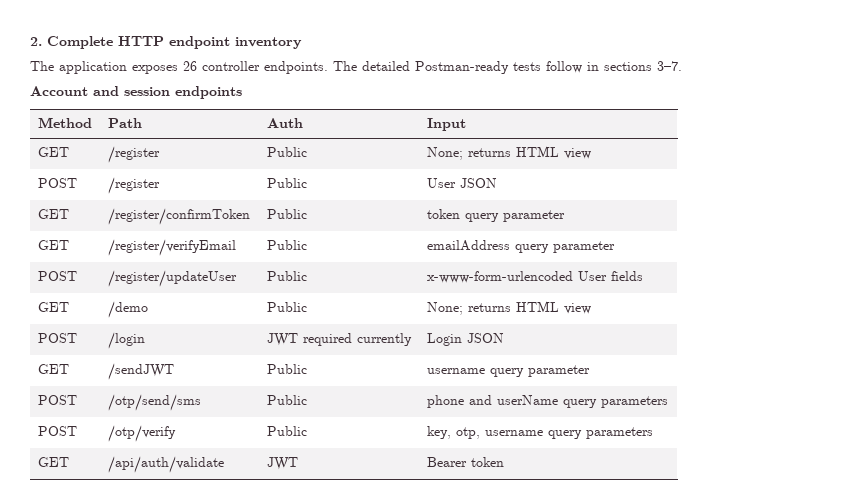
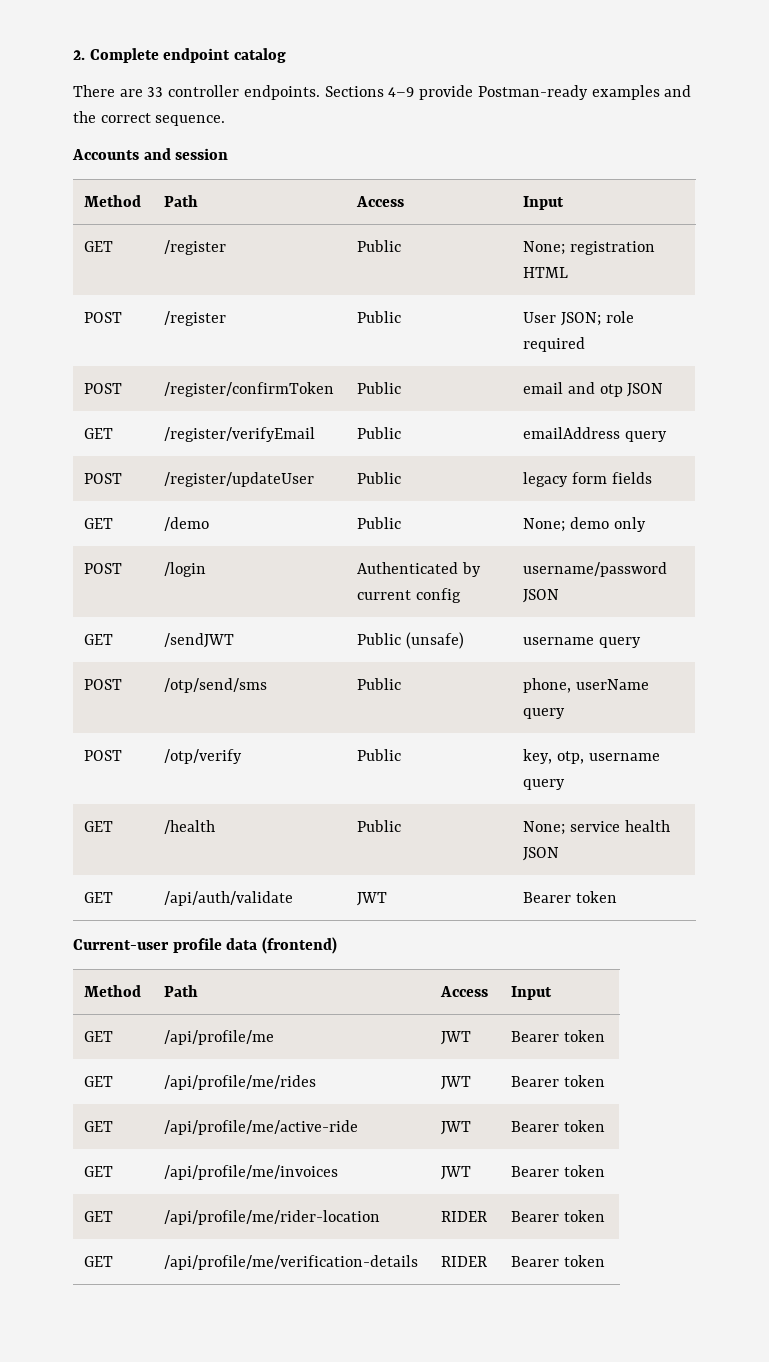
- 2. Complete HTTP endpoint inventory
- The application exposes 26 controller endpoints. The detailed Postman-ready tests follow in sections 3–7.
- Account and session endpoints
- Method | Path | Auth | Input
+ 2. Complete endpoint catalog
+ There are 33 controller endpoints. Sections 4–9 provide Postman-ready examples and the correct sequence.
+ Accounts and session
+ Method | Path | Access | Input
- GET | /register | Public | None; returns HTML view
+ GET | /register | Public | None; registration HTML
- POST | /register | Public | User JSON
- GET | /register/confirmToken | Public | token query parameter
+ POST | /register | Public | User JSON; role required
+ POST | /register/confirmToken | Public | email and otp JSON
- GET | /register/verifyEmail | Public | emailAddress query parameter
+ GET | /register/verifyEmail | Public | emailAddress query
- POST | /register/updateUser | Public | x-www-form-urlencoded User fields
+ POST | /register/updateUser | Public | legacy form fields
- GET | /demo | Public | None; returns HTML view
+ GET | /demo | Public | None; demo only
- POST | /login | JWT required currently | Login JSON
+ POST | /login | Authenticated by current config | username/password JSON
- GET | /sendJWT | Public | username query parameter
+ GET | /sendJWT | Public (unsafe) | username query
- POST | /otp/send/sms | Public | phone and userName query parameters
+ POST | /otp/send/sms | Public | phone, userName query
- POST | /otp/verify | Public | key, otp, username query parameters
+ POST | /otp/verify | Public | key, otp, username query
+ GET | /health | Public | None; service health JSON
+ Current-user profile data (frontend)
+ Method | Path | Access | Input
+ GET | /api/profile/me | JWT | Bearer token
+ GET | /api/profile/me/rides | JWT | Bearer token
+ GET | /api/profile/me/active-ride | JWT | Bearer token
+ GET | /api/profile/me/invoices | JWT | Bearer token
+ GET | /api/profile/me/rider-location | RIDER | Bearer token
+ GET | /api/profile/me/verification-details | RIDER | Bearer token

